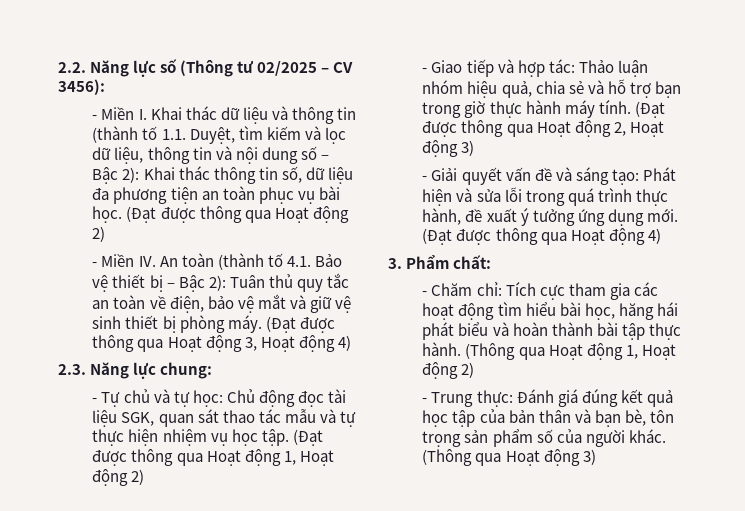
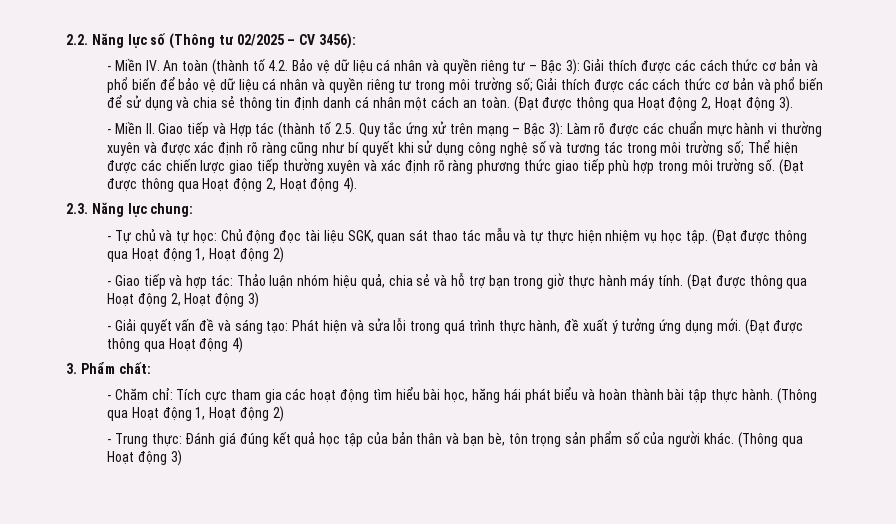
- - Miền I. Khai thác dữ liệu và thông tin (thành tố 1.1. Duyệt, tìm kiếm và lọc dữ liệu, thông tin và nội dung số – Bậc 2): Khai thác thông tin số, dữ liệu đa phương tiện an toàn phục vụ bài học. (Đạt được thông qua Hoạt động 2)
- - Miền IV. An toàn (thành tố 4.1. Bảo vệ thiết bị – Bậc 2): Tuân thủ quy tắc an toàn về điện, bảo vệ mắt và giữ vệ sinh thiết bị phòng máy. (Đạt được thông qua Hoạt động 3, Hoạt động 4)
+ - Miền IV. An toàn (thành tố 4.2. Bảo vệ dữ liệu cá nhân và quyền riêng tư – Bậc 3): Giải thích được các cách thức cơ bản và phổ biến để bảo vệ dữ liệu cá nhân và quyền riêng tư trong môi trường số; Giải thích được các cách thức cơ bản và phổ biến để sử dụng và chia sẻ thông tin định danh cá nhân một cách an toàn. (Đạt được thông qua Hoạt động 2, Hoạt động 3).
+ - Miền II. Giao tiếp và Hợp tác (thành tố 2.5. Quy tắc ứng xử trên mạng – Bậc 3): Làm rõ được các chuẩn mực hành vi thường xuyên và được xác định rõ ràng cũng như bí quyết khi sử dụng công nghệ số và tương tác trong môi trường số; Thể hiện được các chiến lược giao tiếp thường xuyên và xác định rõ ràng phương thức giao tiếp phù hợp trong môi trường số. (Đạt được thông qua Hoạt động 2, Hoạt động 4).

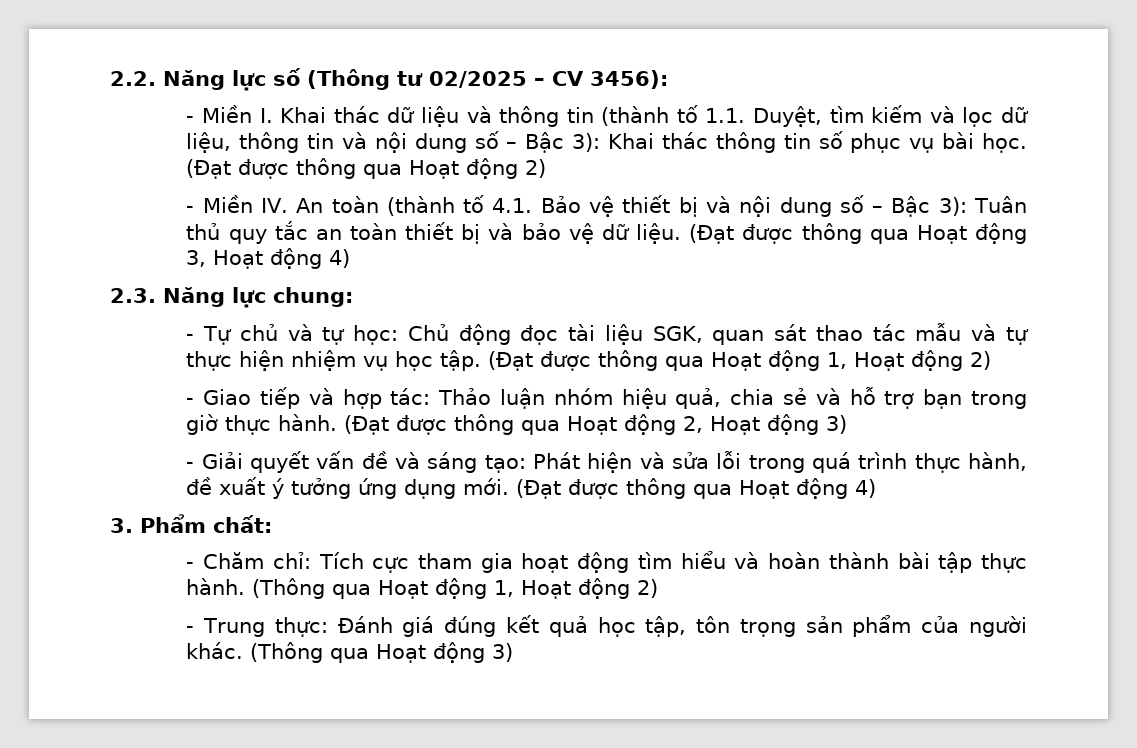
- - Miền IV. An toàn (thành tố 4.2. Bảo vệ dữ liệu cá nhân và quyền riêng tư – Bậc 3): Giải thích được các cách thức cơ bản và phổ biến để bảo vệ dữ liệu cá nhân và quyền riêng tư trong môi trường số; Giải thích được các cách thức cơ bản và phổ biến để sử dụng và chia sẻ thông tin định danh cá nhân một cách an toàn. (Đạt được thông qua Hoạt động 2, Hoạt động 3).
- - Miền II. Giao tiếp và Hợp tác (thành tố 2.5. Quy tắc ứng xử trên mạng – Bậc 3): Làm rõ được các chuẩn mực hành vi thường xuyên và được xác định rõ ràng cũng như bí quyết khi sử dụng công nghệ số và tương tác trong môi trường số; Thể hiện được các chiến lược giao tiếp thường xuyên và xác định rõ ràng phương thức giao tiếp phù hợp trong môi trường số. (Đạt được thông qua Hoạt động 2, Hoạt động 4).
+ - Miền I. Khai thác dữ liệu và thông tin (thành tố 1.1. Duyệt, tìm kiếm và lọc dữ liệu, thông tin và nội dung số – Bậc 3): Khai thác thông tin số phục vụ bài học. (Đạt được thông qua Hoạt động 2)
+ - Miền IV. An toàn (thành tố 4.1. Bảo vệ thiết bị và nội dung số – Bậc 3): Tuân thủ quy tắc an toàn thiết bị và bảo vệ dữ liệu. (Đạt được thông qua Hoạt động 3, Hoạt động 4)
- - Giao tiếp và hợp tác: Thảo luận nhóm hiệu quả, chia sẻ và hỗ trợ bạn trong giờ thực hành máy tính.
+ - Giao tiếp và hợp tác: Thảo luận nhóm hiệu quả, chia sẻ và hỗ trợ bạn trong giờ thực hành.
- - Chăm chỉ: Tích cực tham gia các hoạt động tìm hiểu bài học, hăng hái phát biểu và hoàn thành bài tập thực hành.
+ - Chăm chỉ: Tích cực tham gia hoạt động tìm hiểu và hoàn thành bài tập thực hành.
- - Trung thực: Đánh giá đúng kết quả học tập của bản thân và bạn bè, tôn trọng sản phẩm số của người khác.
+ - Trung thực: Đánh giá đúng kết quả học tập, tôn trọng sản phẩm của người khác.

